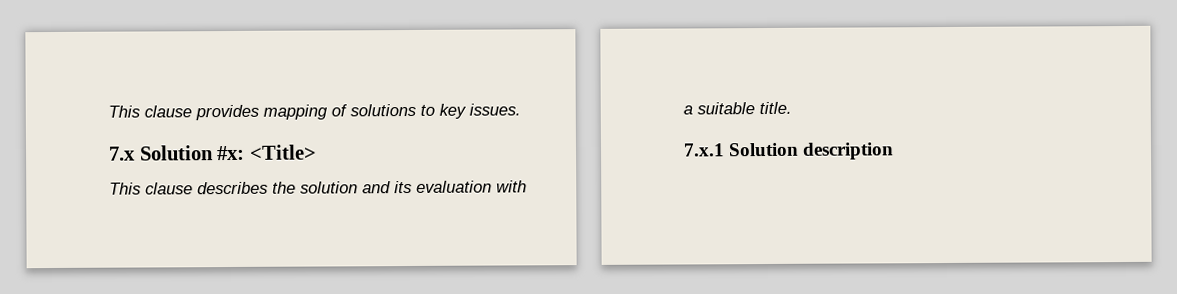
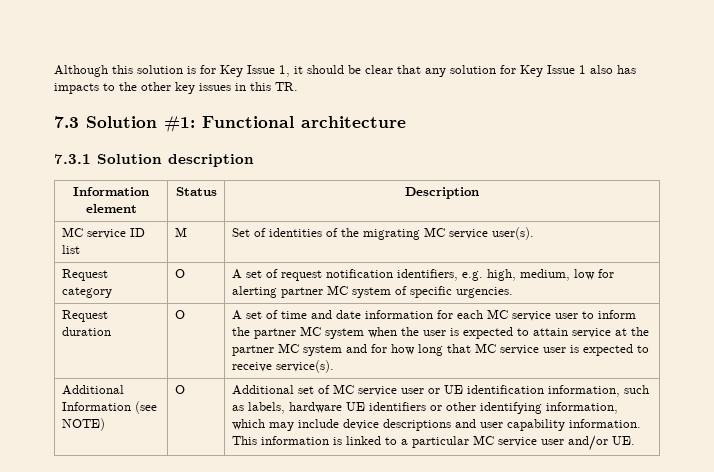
- This clause provides mapping of solutions to key issues.
- 7.x Solution #x: <Title>
- This clause describes the solution and its evaluation with a suitable title.
- 7.x.1 Solution description
+ Although this solution is for Key Issue 1, it should be clear that any solution for Key Issue 1 also has impacts to the other key issues in this TR.
+ 7.3 Solution #1: Functional architecture
+ 7.3.1 Solution description
+ Information element | Status | Description
+ MC service ID list | M | Set of identities of the migrating MC service user(s).
+ Request category | O | A set of request notification identifiers, e.g. high, medium, low for alerting partner MC system of specific urgencies.
+ Request duration | O | A set of time and date information for each MC service user to inform the partner MC system when the user is expected to attain service at the partner MC system and for how long that MC service user is expected to receive service(s).
+ Additional Information (see NOTE) | O | Additional set of MC service user or UE identification information, such as labels, hardware UE identifiers or other identifying information, which may include device descriptions and user capability information. This information is linked to a particular MC service user and/or UE.

